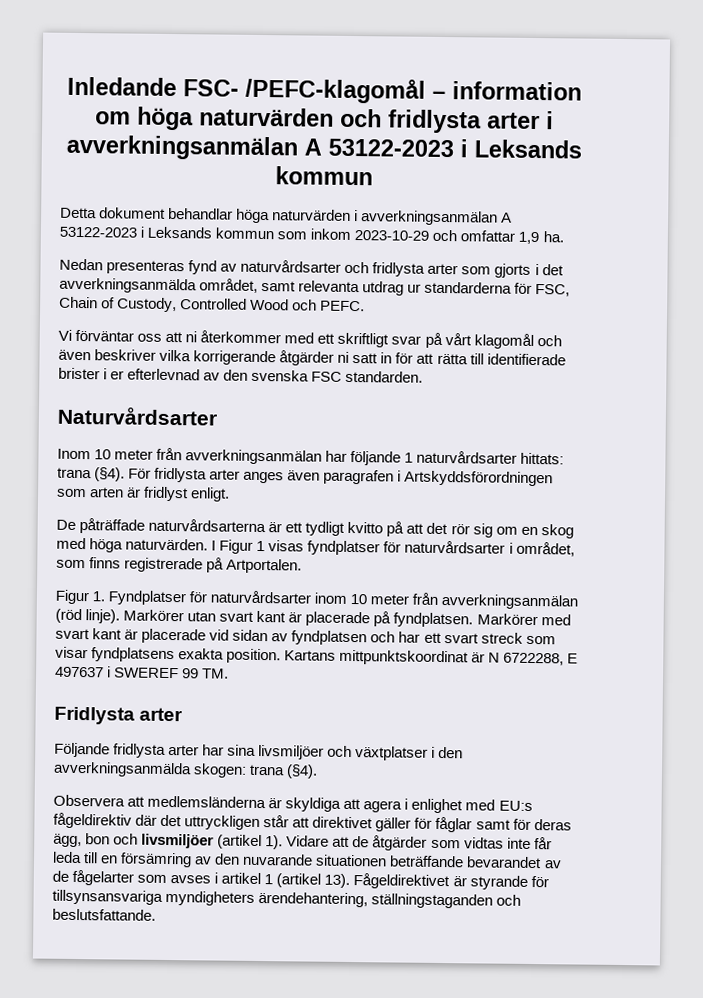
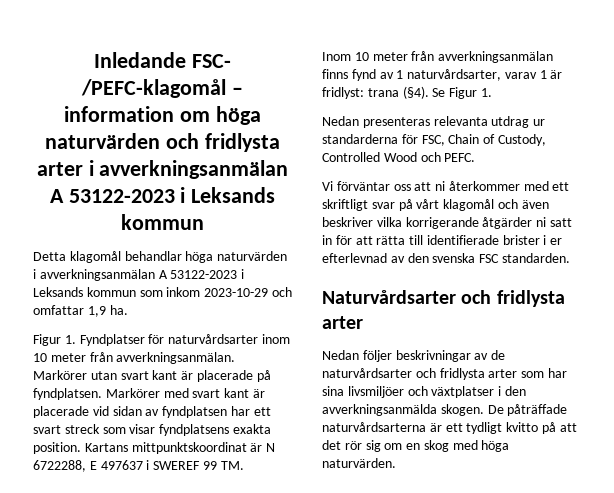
- Detta dokument behandlar höga naturvärden i avverkningsanmälan A 53122-2023 i Leksands kommun som inkom 2023-10-29 och omfattar 1,9 ha.
+ Detta klagomål behandlar höga naturvärden i avverkningsanmälan A 53122-2023 i Leksands kommun som inkom 2023-10-29 och omfattar 1,9 ha.
- Nedan presenteras fynd av naturvårdsarter och fridlysta arter som gjorts i det avverkningsanmälda området, samt relevanta utdrag ur standarderna för FSC, Chain of Custody, Controlled Wood och PEFC.
+ Figur 1. Fyndplatser för naturvårdsarter inom 10 meter från avverkningsanmälan. Markörer utan svart kant är placerade på fyndplatsen. Markörer med svart kant är placerade vid sidan av fyndplatsen har ett svart streck som visar fyndplatsens exakta position. Kartans mittpunktskoordinat är N 6722288, E 497637 i SWEREF 99 TM.
+ Inom 10 meter från avverkningsanmälan finns fynd av 1 naturvårdsarter, varav 1 är fridlyst: trana (§4). Se Figur 1.
+ Nedan presenteras relevanta utdrag ur standarderna för FSC, Chain of Custody, Controlled Wood och PEFC.
- Naturvårdsarter
- Inom 10 meter från avverkningsanmälan har följande 1 naturvårdsarter hittats: trana (§4). För fridlysta arter anges även paragrafen i Artskyddsförordningen som arten är fridlyst enligt.
- De påträffade naturvårdsarterna är ett tydligt kvitto på att det rör sig om en skog med höga naturvärden. I Figur 1 visas fyndplatser för naturvårdsarter i området, som finns registrerade på Artportalen.
- Figur 1. Fyndplatser för naturvårdsarter inom 10 meter från avverkningsanmälan (röd linje). Markörer utan svart kant är placerade på fyndplatsen. Markörer med svart kant är placerade vid sidan av fyndplatsen och har ett svart streck som visar fyndplatsens exakta position. Kartans mittpunktskoordinat är N 6722288, E 497637 i SWEREF 99 TM.
- Fridlysta arter
- Följande fridlysta arter har sina livsmiljöer och växtplatser i den avverkningsanmälda skogen: trana (§4).
- Observera att medlemsländerna är skyldiga att agera i enlighet med EU:s fågeldirektiv där det uttryckligen står att direktivet gäller för fåglar samt för deras ägg, bon och livsmiljöer (artikel 1). Vidare att de åtgärder som vidtas inte får leda till en försämring av den nuvarande situationen beträffande bevarandet av de fågelarter som avses i artikel 1 (artikel 13). Fågeldirektivet är styrande för tillsynsansvariga myndigheters ärendehantering, ställningstaganden och beslutsfattande.
+ Naturvårdsarter och fridlysta arter
+ Nedan följer beskrivningar av de naturvårdsarter och fridlysta arter som har sina livsmiljöer och växtplatser i den avverkningsanmälda skogen. De påträffade naturvårdsarterna är ett tydligt kvitto på att det rör sig om en skog med höga naturvärden.

